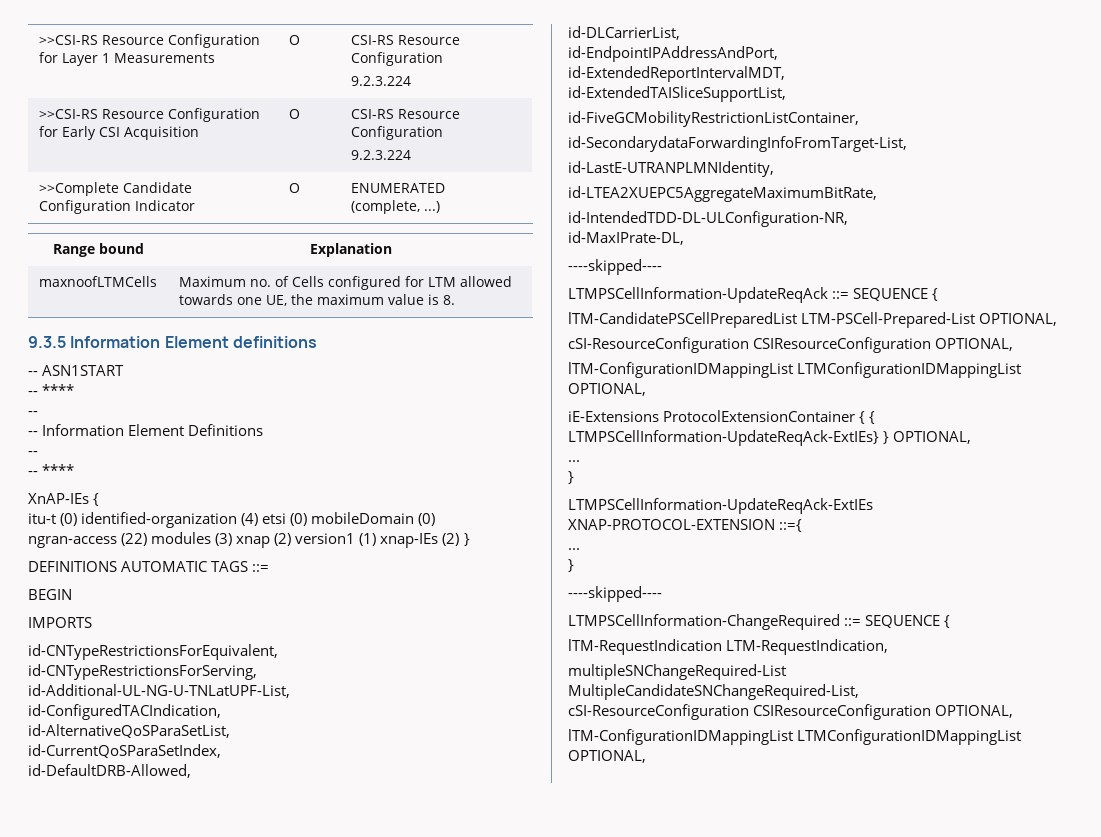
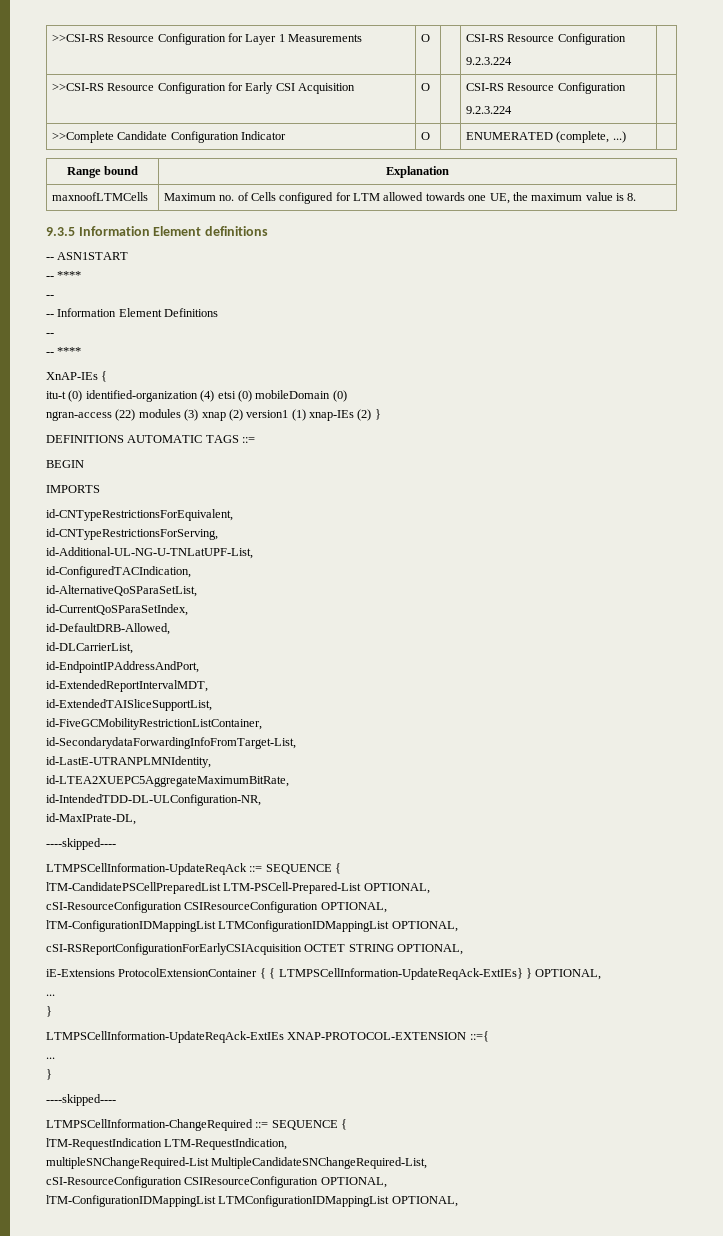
+ cSI-RSReportConfigurationForEarlyCSIAcquisition OCTET STRING OPTIONAL,

